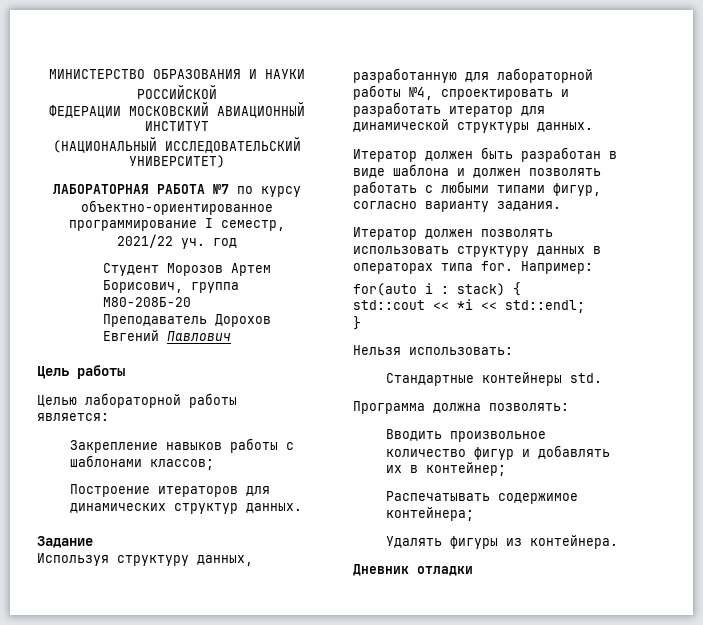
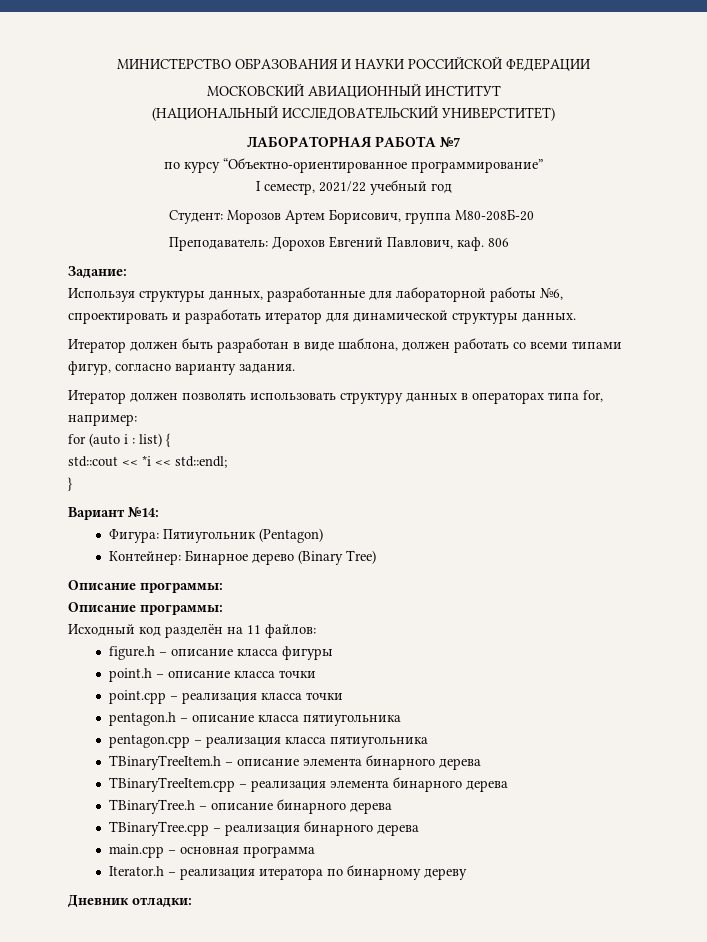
- МИНИСТЕРСТВО ОБРАЗОВАНИЯ И НАУКИ РОССИЙСКОЙ
- ФЕДЕРАЦИИ МОСКОВСКИЙ АВИАЦИОННЫЙ ИНСТИТУТ
+ МИНИСТЕРСТВО ОБРАЗОВАНИЯ И НАУКИ РОССИЙСКОЙ ФЕДЕРАЦИИ
+ МОСКОВСКИЙ АВИАЦИОННЫЙ ИНСТИТУТ
- (НАЦИОНАЛЬНЫЙ ИССЛЕДОВАТЕЛЬСКИЙ УНИВЕРСИТЕТ)
+ (НАЦИОНАЛЬНЫЙ ИССЛЕДОВАТЕЛЬСКИЙ УНИВЕРСТИТЕТ)
- ЛАБОРАТОРНАЯ РАБОТА №7 по курсу объектно-ориентированное программирование I семестр, 2021/22 уч. год
+ ЛАБОРАТОРНАЯ РАБОТА №7
+ по курсу “Объектно-ориентированное программирование”
+ I семестр, 2021/22 учебный год
- Студент Морозов Артем Борисович, группа М80-208Б-20
+ Студент: Морозов Артем Борисович, группа М80-208Б-20
- Преподаватель Дорохов Евгений Павлович
- Цель работы
- Целью лабораторной работы является:
- Закрепление навыков работы с шаблонами классов;
- Построение итераторов для динамических структур данных.
- Задание
- Используя структуру данных, разработанную для лабораторной работы №4, спроектировать и разработать итератор для динамической структуры данных.
+ Преподаватель: Дорохов Евгений Павлович, каф. 806
+ Задание:
+ Используя структуры данных, разработанные для лабораторной работы №6, спроектировать и разработать итератор для динамической структуры данных.
- Итератор должен быть разработан в виде шаблона и должен позволять работать с любыми типами фигур, согласно варианту задания.
+ Итератор должен быть разработан в виде шаблона, должен работать со всеми типами фигур, согласно варианту задания.
- Итератор должен позволять использовать структуру данных в операторах типа for. Например:
- for(auto i : stack) {
+ Итератор должен позволять использовать структуру данных в операторах типа for, например:
+ for (auto i : list) {
- Нельзя использовать:
- Стандартные контейнеры std.
- Программа должна позволять:
- Вводить произвольное количество фигур и добавлять их в контейнер;
- Распечатывать содержимое контейнера;
- Удалять фигуры из контейнера.
+ Вариант №14:
+ Фигура: Пятиугольник (Pentagon)
+ Контейнер: Бинарное дерево (Binary Tree)
+ Описание программы:
+ Описание программы:
+ Исходный код разделён на 11 файлов:
+ figure.h – описание класса фигуры
+ point.h – описание класса точки
+ point.cpp – реализация класса точки
+ pentagon.h – описание класса пятиугольника
+ pentagon.cpp – реализация класса пятиугольника
+ TBinaryTreeItem.h – описание элемента бинарного дерева
+ TBinaryTreeItem.cpp – реализация элемента бинарного дерева
+ TBinaryTree.h – описание бинарного дерева
+ TBinaryTree.cpp – реализация бинарного дерева
+ main.cpp – основная программа
+ Iterator.h – реализация итератора по бинарному дереву
- Дневник отладки
+ Дневник отладки:

